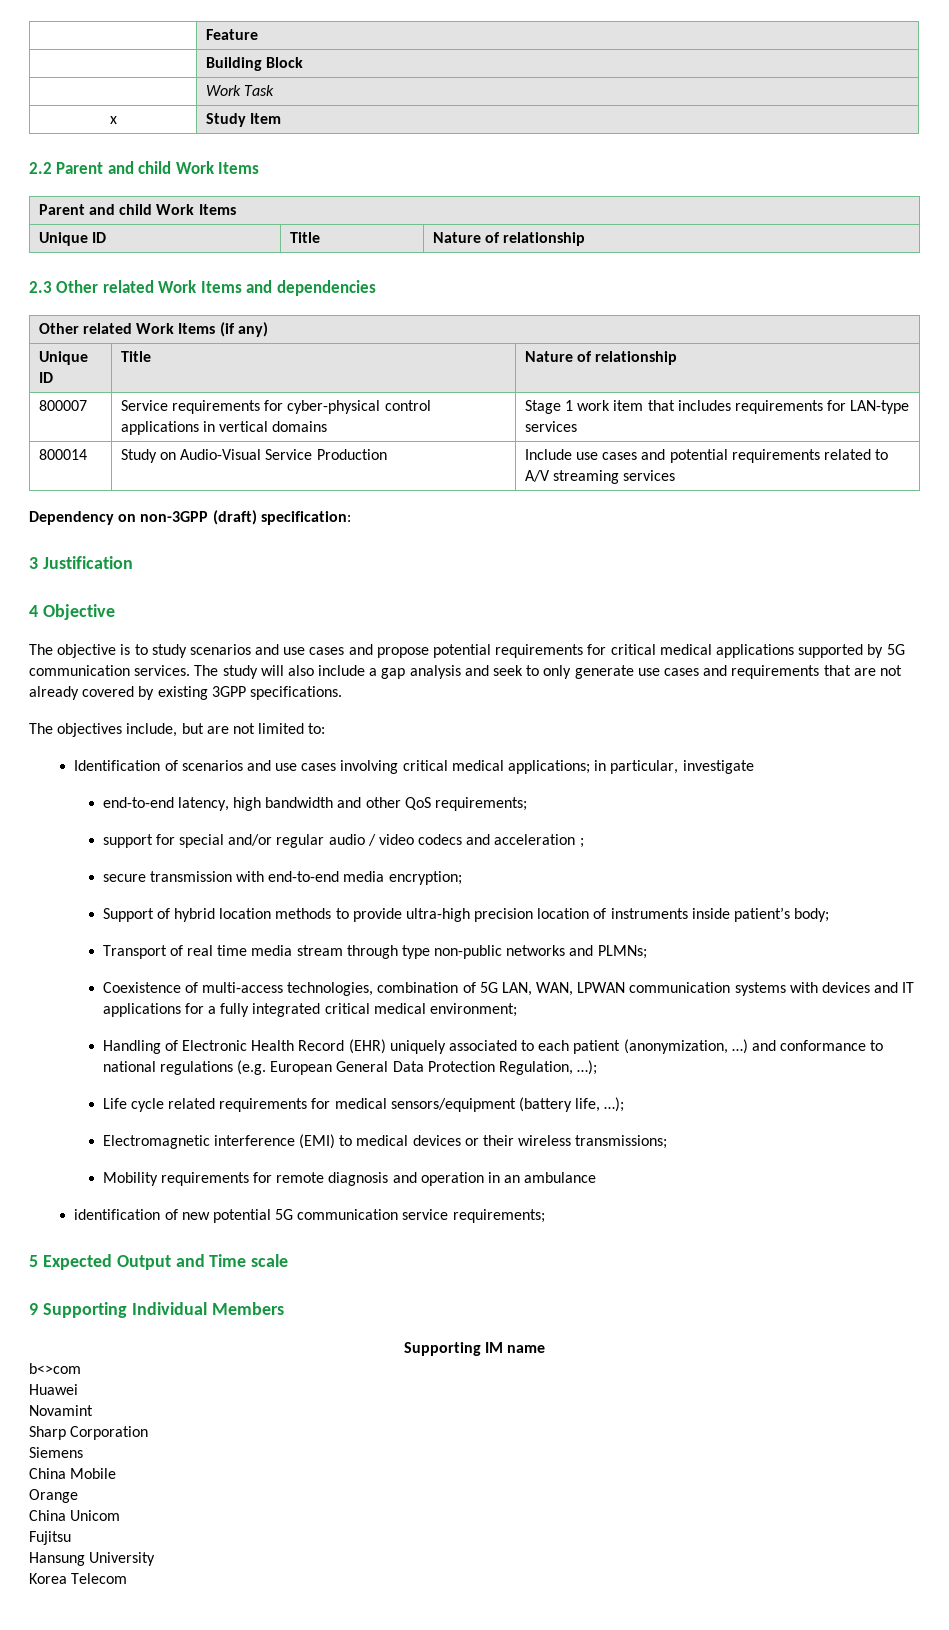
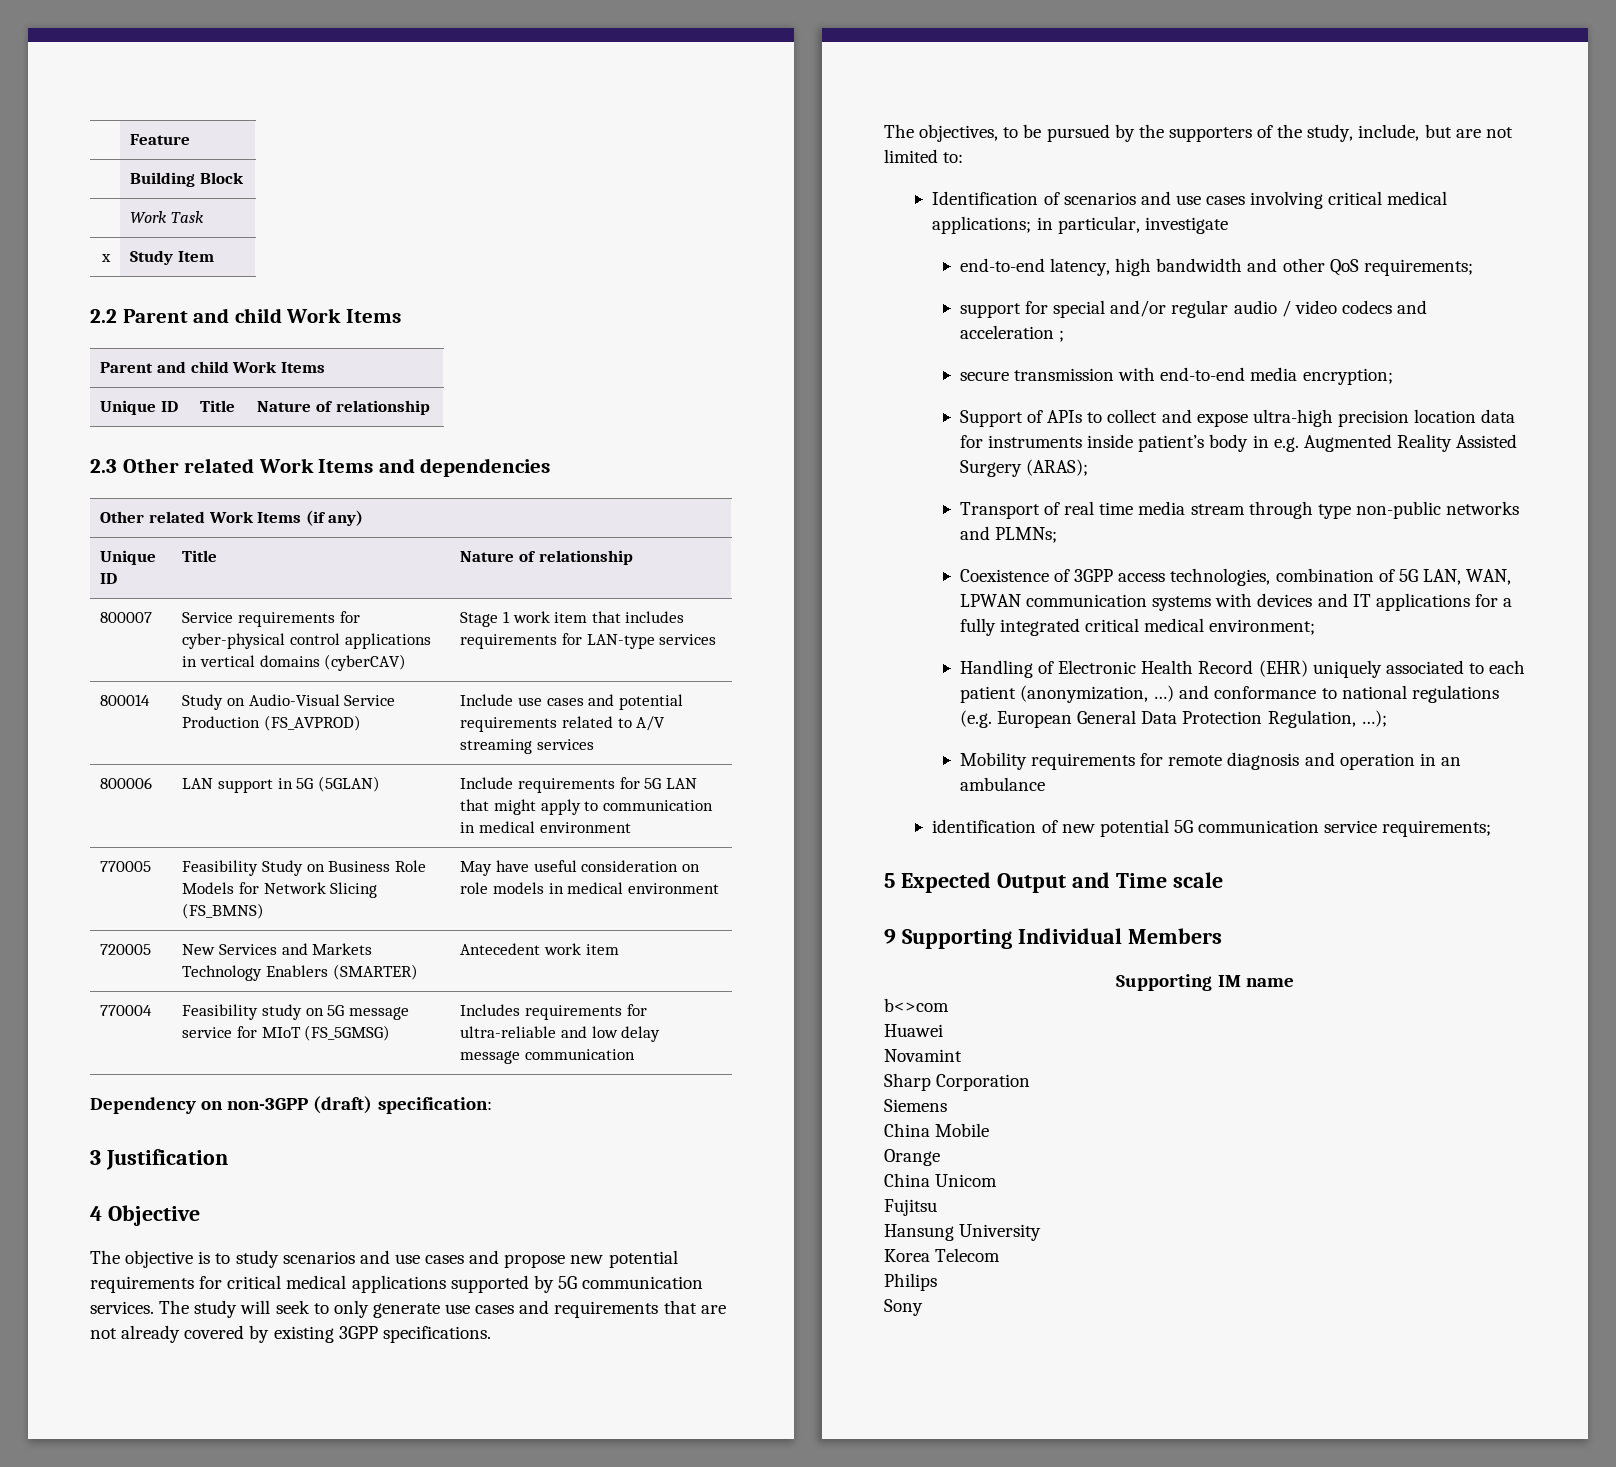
- 800007 | Service requirements for cyber-physical control applications in vertical domains | Stage 1 work item that includes requirements for LAN-type services
+ 800007 | Service requirements for cyber-physical control applications in vertical domains (cyberCAV) | Stage 1 work item that includes requirements for LAN-type services
- 800014 | Study on Audio-Visual Service Production | Include use cases and potential requirements related to A/V streaming services
+ 800014 | Study on Audio-Visual Service Production (FS_AVPROD) | Include use cases and potential requirements related to A/V streaming services
+ 800006 | LAN support in 5G (5GLAN) | Include requirements for 5G LAN that might apply to communication in medical environment
+ 770005 | Feasibility Study on Business Role Models for Network Slicing (FS_BMNS) | May have useful consideration on role models in medical environment
+ 720005 | New Services and Markets Technology Enablers (SMARTER) | Antecedent work item
+ 770004 | Feasibility study on 5G message service for MIoT (FS_5GMSG) | Includes requirements for ultra-reliable and low delay message communication
- The objective is to study scenarios and use cases and propose potential requirements for critical medical applications supported by 5G communication services.
+ The objective is to study scenarios and use cases and propose new potential requirements for critical medical applications supported by 5G communication services.
- The study will also include a gap analysis and seek to only generate use cases and requirements that are not already covered by existing 3GPP specifications.
+ The study will seek to only generate use cases and requirements that are not already covered by existing 3GPP specifications.
- The objectives include, but are not limited to:
+ The objectives, to be pursued by the supporters of the study, include, but are not limited to:
- Support of hybrid location methods to provide ultra-high precision location of instruments inside patient’s body;
+ Support of APIs to collect and expose ultra-high precision location data for instruments inside patient’s body in e.g. Augmented Reality Assisted Surgery (ARAS);
- Coexistence of multi-access technologies, combination of 5G LAN, WAN, LPWAN communication systems with devices and IT applications for a fully integrated critical medical environment;
+ Coexistence of 3GPP access technologies, combination of 5G LAN, WAN, LPWAN communication systems with devices and IT applications for a fully integrated critical medical environment;
- Life cycle related requirements for medical sensors/equipment (battery life, …);
- Electromagnetic interference (EMI) to medical devices or their wireless transmissions;
+ Philips
+ Sony

